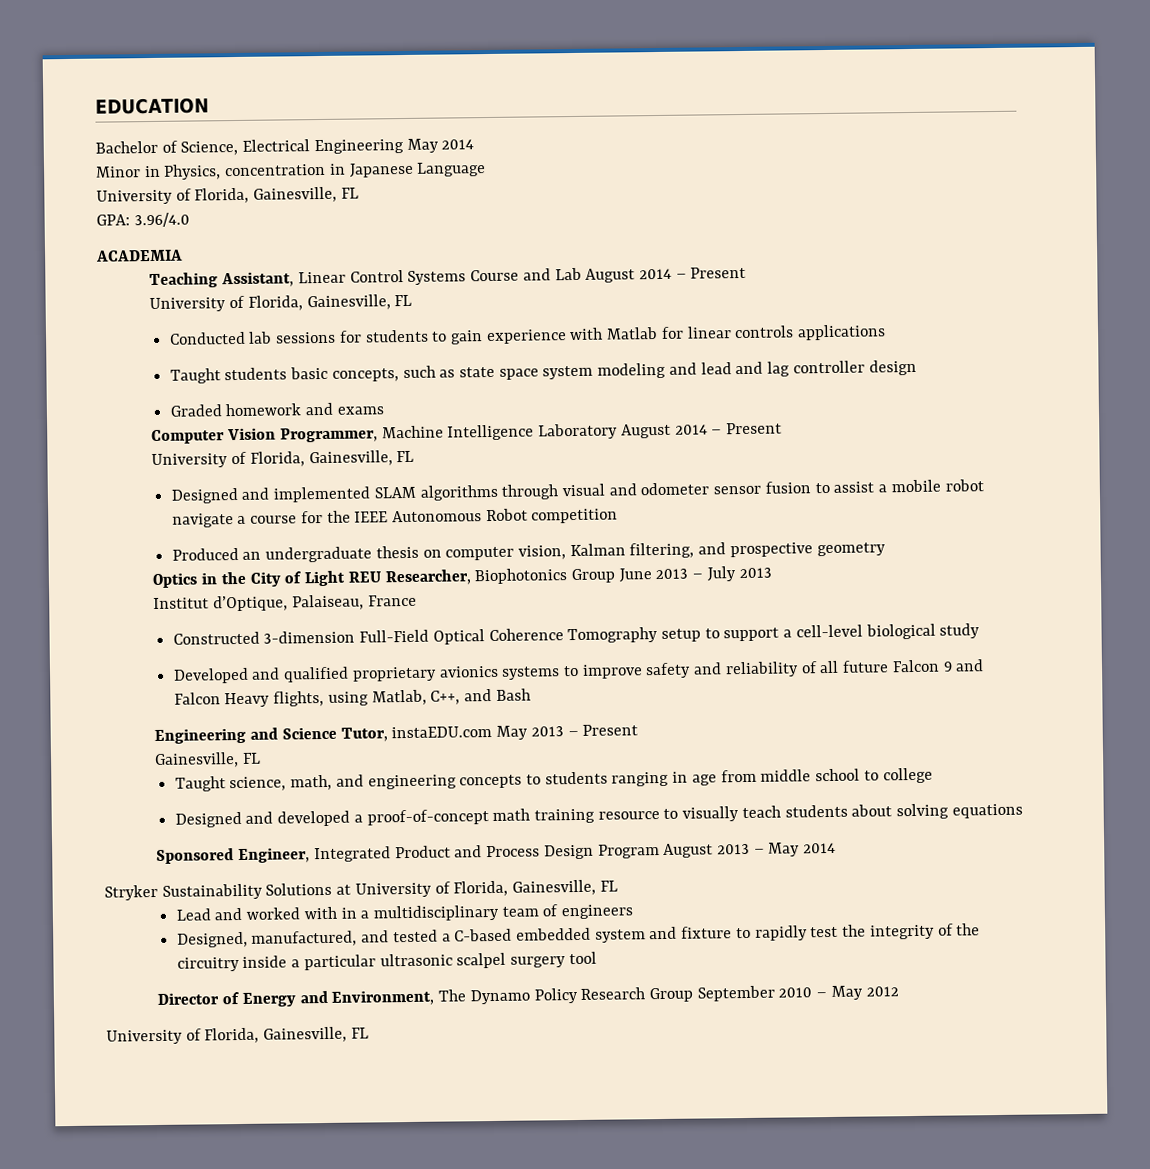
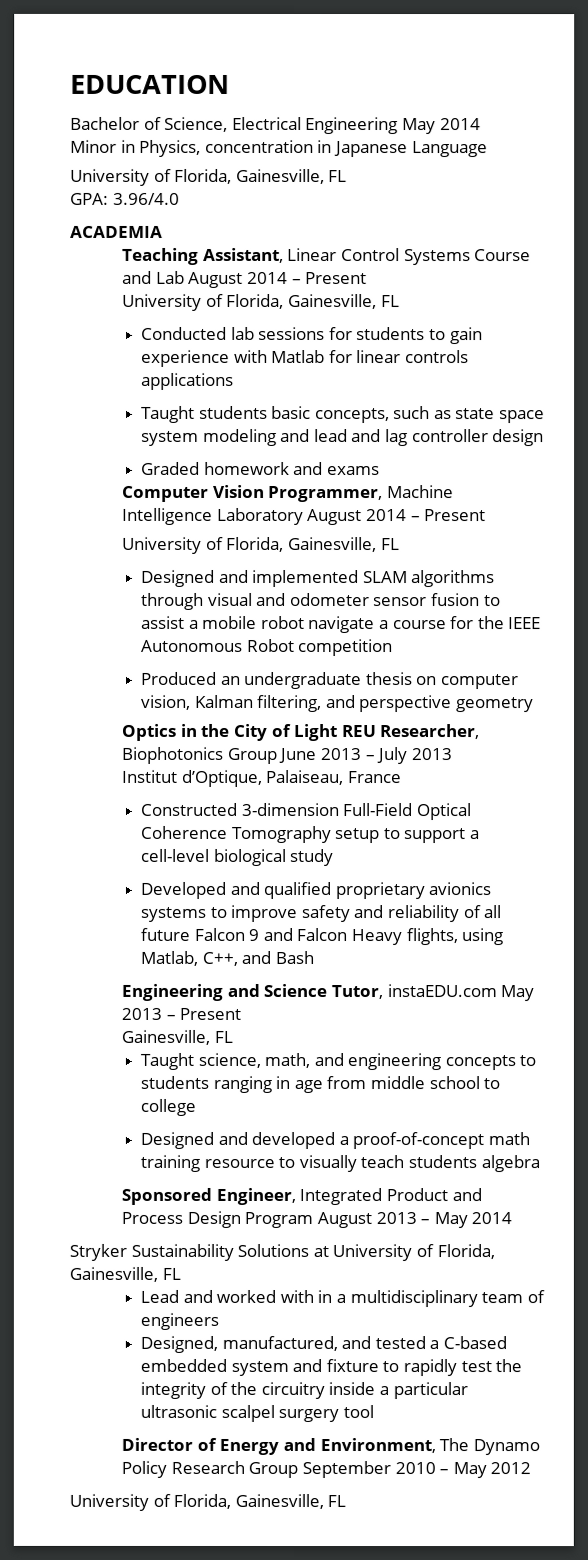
- Produced an undergraduate thesis on computer vision, Kalman filtering, and prospective geometry
+ Produced an undergraduate thesis on computer vision, Kalman filtering, and perspective geometry
- Designed and developed a proof-of-concept math training resource to visually teach students about solving equations
+ Designed and developed a proof-of-concept math training resource to visually teach students algebra

